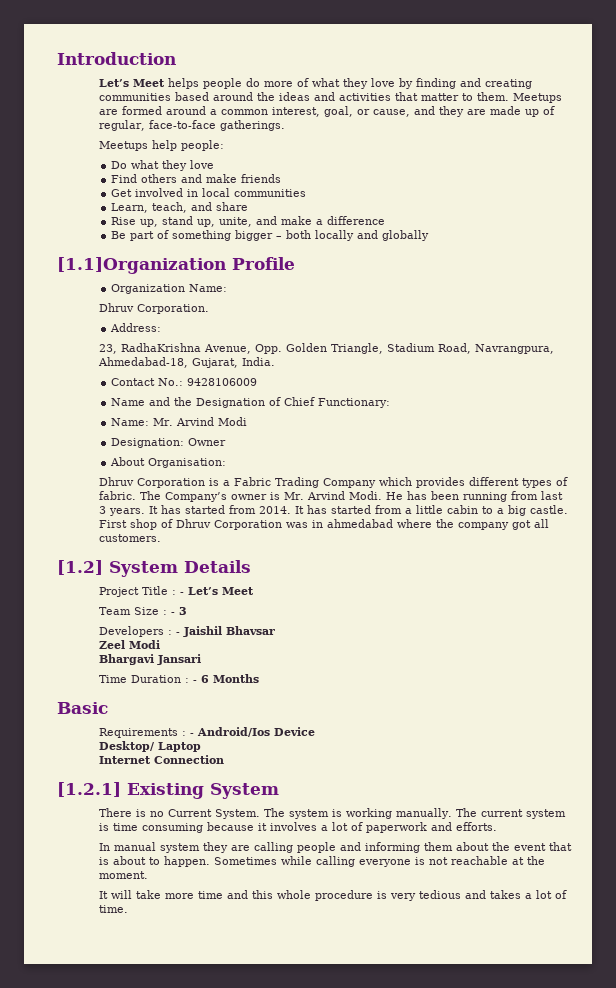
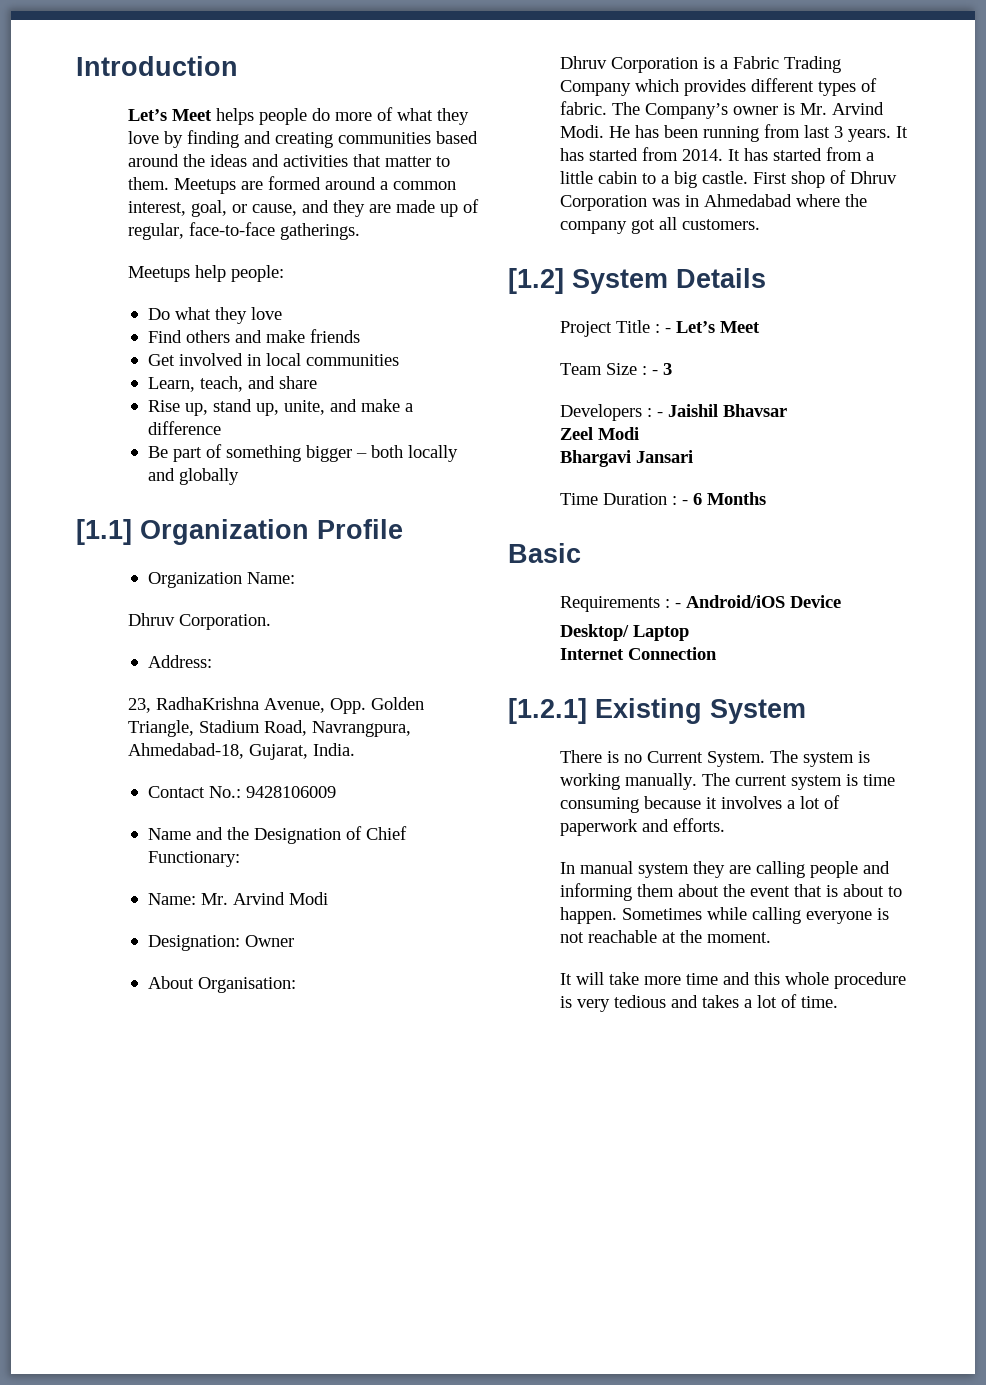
- [1.1]Organization Profile
+ [1.1] Organization Profile
- First shop of Dhruv Corporation was in ahmedabad where the company got all customers.
+ First shop of Dhruv Corporation was in Ahmedabad where the company got all customers.
- Requirements : - Android/Ios Device
+ Requirements : - Android/iOS Device

